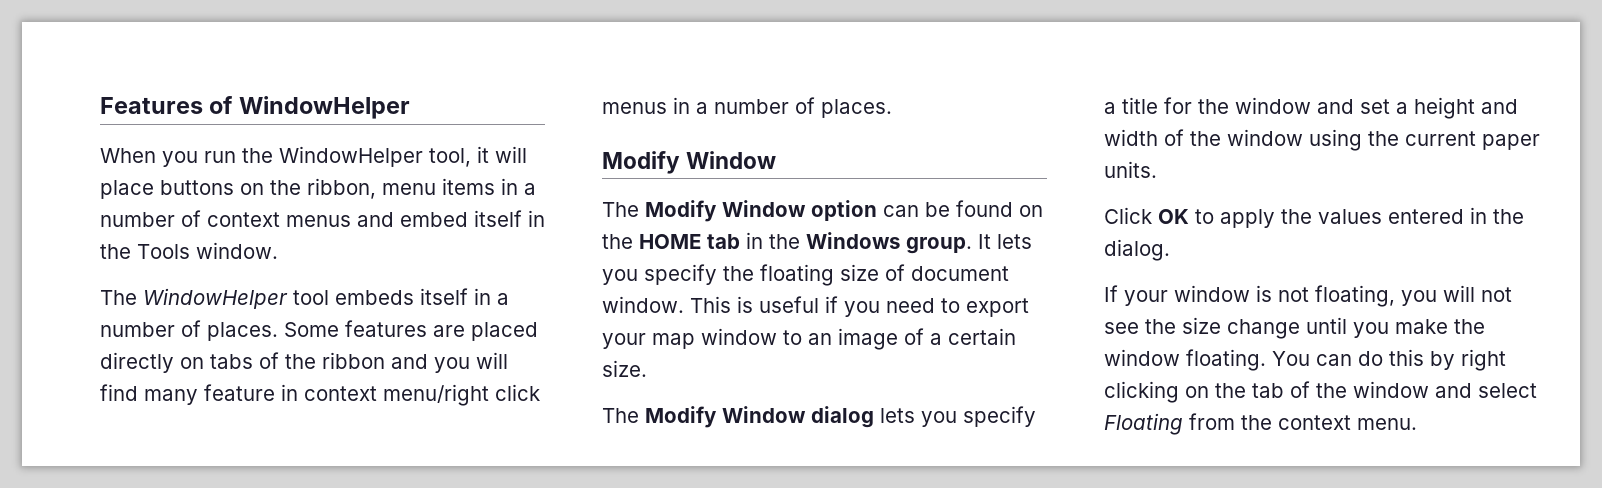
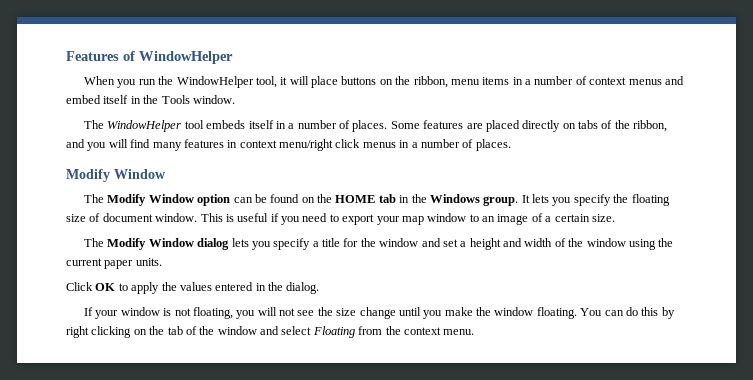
- Some features are placed directly on tabs of the ribbon and you will find many feature in context menu/right click menus in a number of places.
+ Some features are placed directly on tabs of the ribbon, and you will find many features in context menu/right click menus in a number of places.

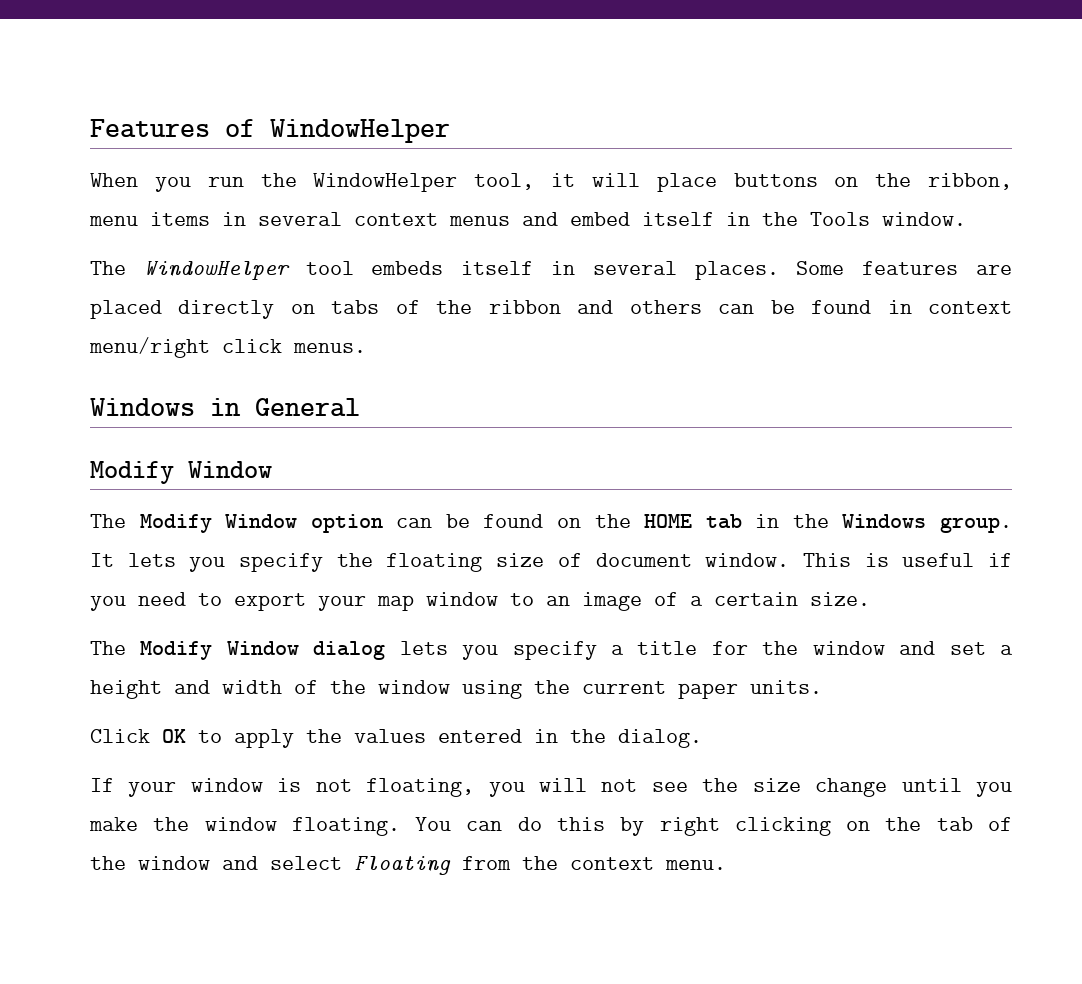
- When you run the WindowHelper tool, it will place buttons on the ribbon, menu items in a number of context menus and embed itself in the Tools window.
+ When you run the WindowHelper tool, it will place buttons on the ribbon, menu items in several context menus and embed itself in the Tools window.
- The WindowHelper tool embeds itself in a number of places.
+ The WindowHelper tool embeds itself in several places.
- Some features are placed directly on tabs of the ribbon, and you will find many features in context menu/right click menus in a number of places.
+ Some features are placed directly on tabs of the ribbon and others can be found in context menu/right click menus.
+ Windows in General

